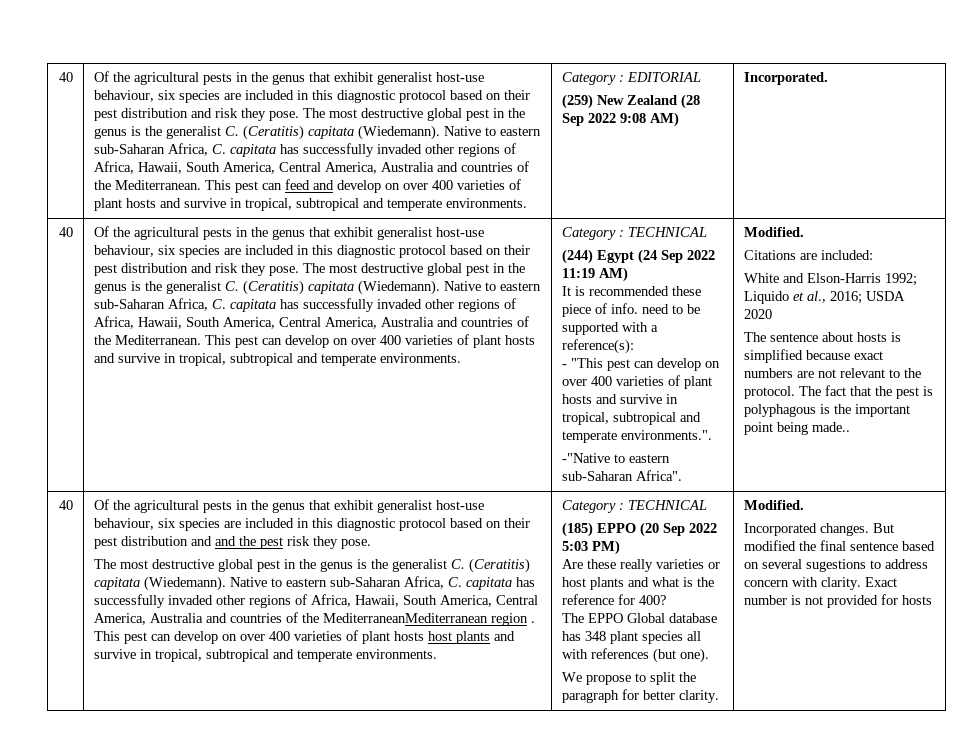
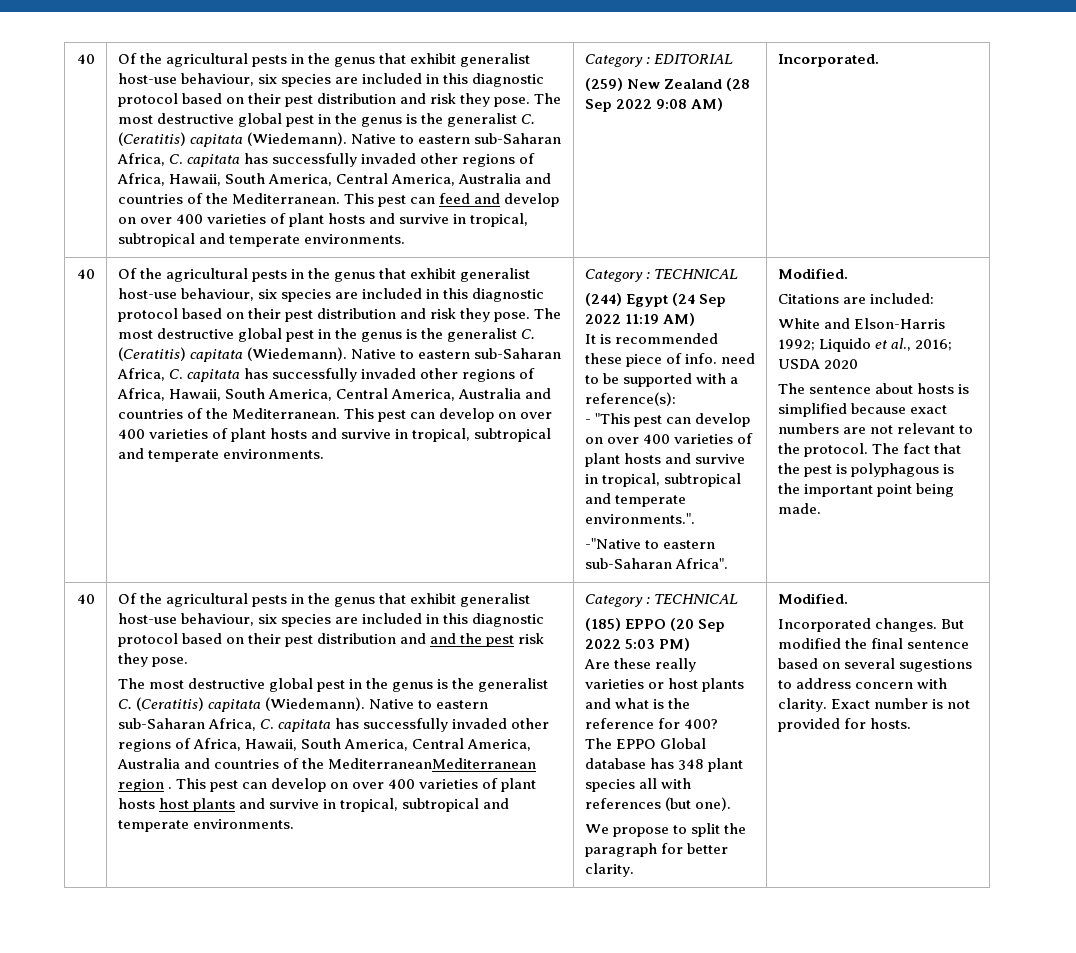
- The fact that the pest is polyphagous is the important point being made..
+ The fact that the pest is polyphagous is the important point being made.
- Exact number is not provided for hosts
+ Exact number is not provided for hosts.

